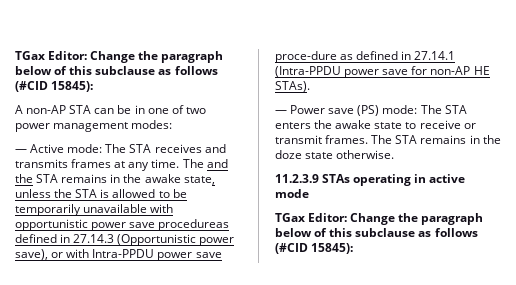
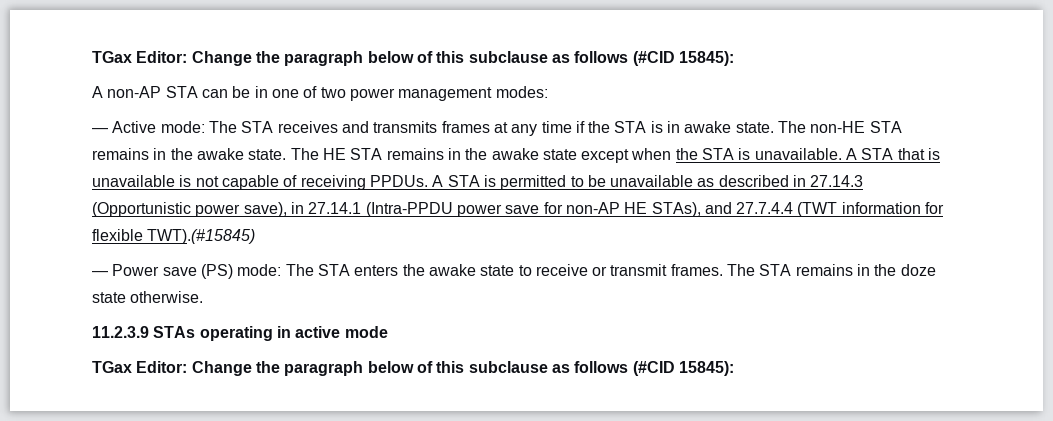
- — Active mode: The STA receives and transmits frames at any time. The and the STA remains in the awake state, unless the STA is allowed to be temporarily unavailable with opportunistic power save procedureas defined in 27.14.3 (Opportunistic power save), or with Intra-PPDU power save proce-dure as defined in 27.14.1 (Intra-PPDU power save for non-AP HE STAs).
+ — Active mode: The STA receives and transmits frames at any time if the STA is in awake state. The non-HE STA remains in the awake state. The HE STA remains in the awake state except when the STA is unavailable. A STA that is unavailable is not capable of receiving PPDUs. A STA is permitted to be unavailable as described in 27.14.3 (Opportunistic power save), in 27.14.1 (Intra-PPDU power save for non-AP HE STAs), and 27.7.4.4 (TWT information for flexible TWT).(#15845)

